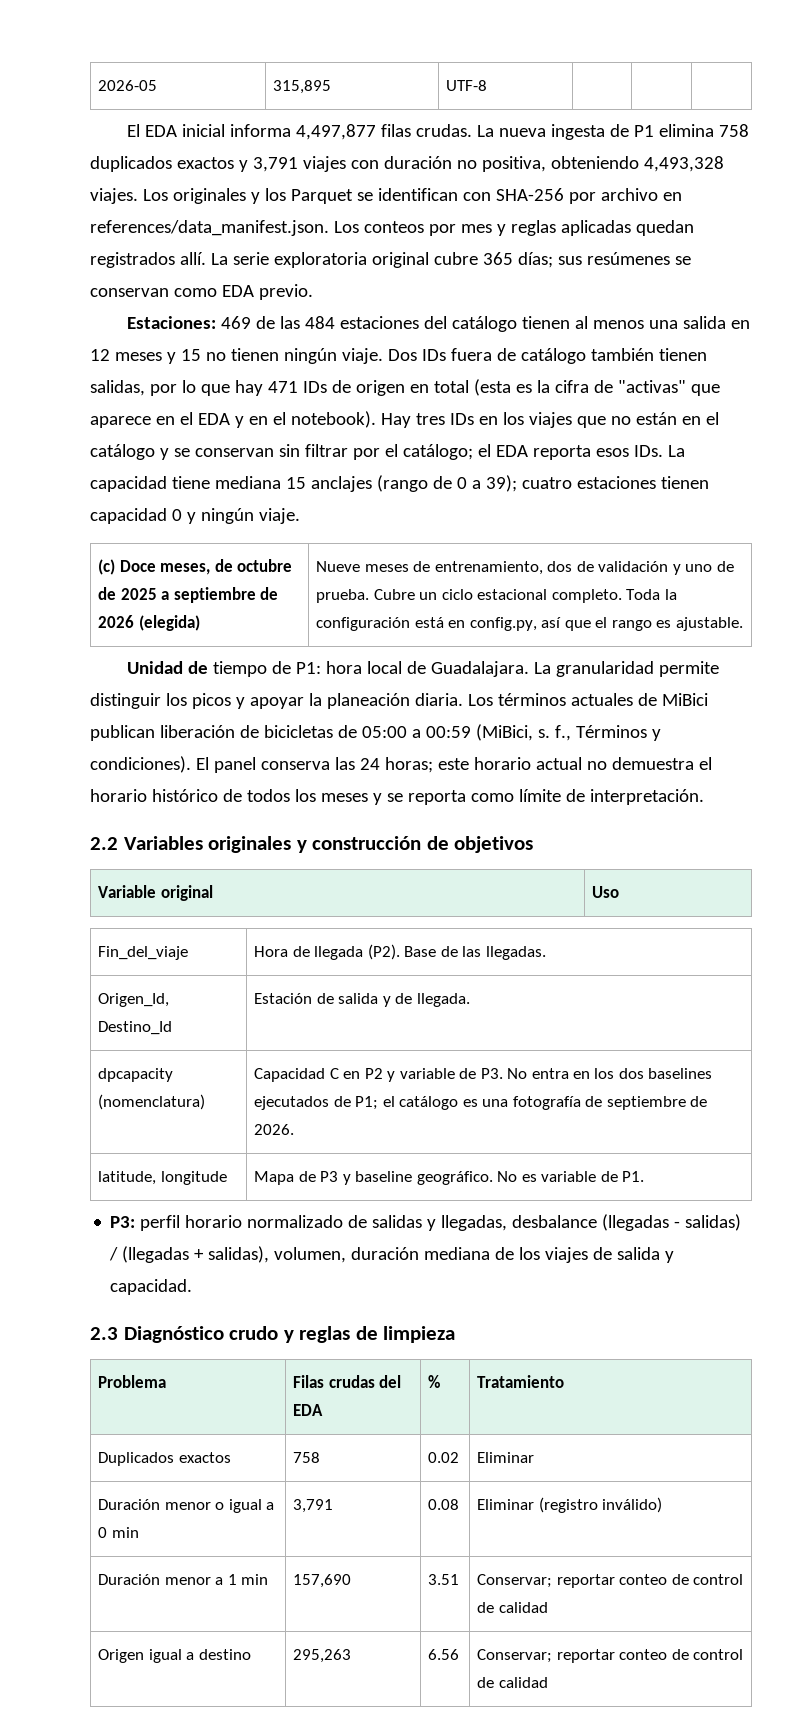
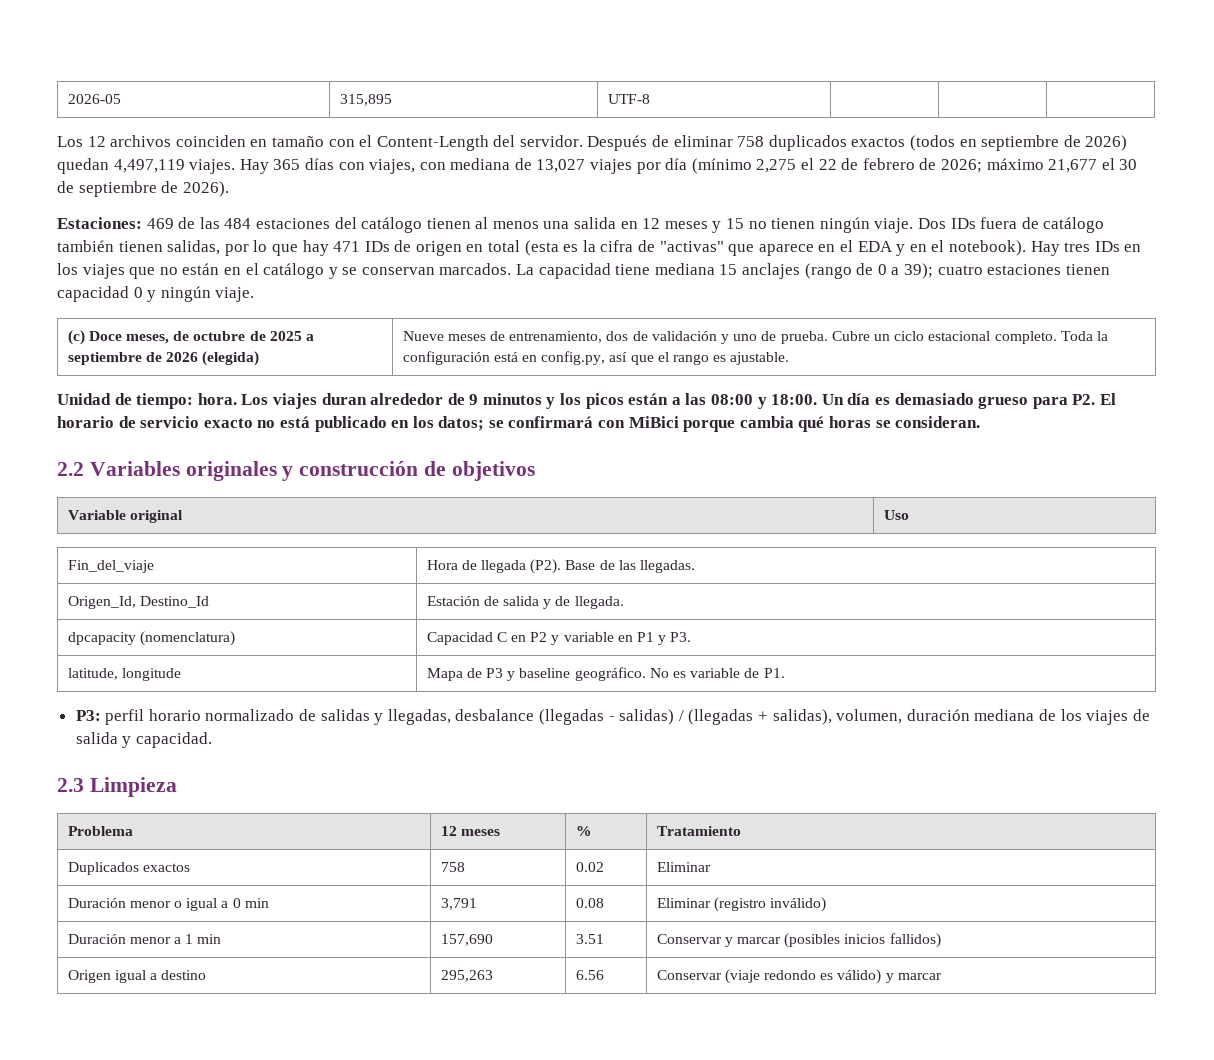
- El EDA inicial informa 4,497,877 filas crudas. La nueva ingesta de P1 elimina 758 duplicados exactos y 3,791 viajes con duración no positiva, obteniendo 4,493,328 viajes. Los originales y los Parquet se identifican con SHA-256 por archivo en references/data_manifest.json. Los conteos por mes y reglas aplicadas quedan registrados allí. La serie exploratoria original cubre 365 días; sus resúmenes se conservan como EDA previo.
+ Los 12 archivos coinciden en tamaño con el Content-Length del servidor. Después de eliminar 758 duplicados exactos (todos en septiembre de 2026) quedan 4,497,119 viajes. Hay 365 días con viajes, con mediana de 13,027 viajes por día (mínimo 2,275 el 22 de febrero de 2026; máximo 21,677 el 30 de septiembre de 2026).
- Hay tres IDs en los viajes que no están en el catálogo y se conservan sin filtrar por el catálogo; el EDA reporta esos IDs. La capacidad tiene mediana 15 anclajes (rango de 0 a 39); cuatro estaciones tienen capacidad 0 y ningún viaje.
+ Hay tres IDs en los viajes que no están en el catálogo y se conservan marcados. La capacidad tiene mediana 15 anclajes (rango de 0 a 39); cuatro estaciones tienen capacidad 0 y ningún viaje.
- Unidad de tiempo de P1: hora local de Guadalajara. La granularidad permite distinguir los picos y apoyar la planeación diaria. Los términos actuales de MiBici publican liberación de bicicletas de 05:00 a 00:59 (MiBici, s. f., Términos y condiciones). El panel conserva las 24 horas; este horario actual no demuestra el horario histórico de todos los meses y se reporta como límite de interpretación.
+ Unidad de tiempo: hora. Los viajes duran alrededor de 9 minutos y los picos están a las 08:00 y 18:00. Un día es demasiado grueso para P2. El horario de servicio exacto no está publicado en los datos; se confirmará con MiBici porque cambia qué horas se consideran.
- dpcapacity (nomenclatura) | Capacidad C en P2 y variable de P3. No entra en los dos baselines ejecutados de P1; el catálogo es una fotografía de septiembre de 2026.
+ dpcapacity (nomenclatura) | Capacidad C en P2 y variable en P1 y P3.
- 2.3 Diagnóstico crudo y reglas de limpieza
- Problema | Filas crudas del EDA | % | Tratamiento
+ 2.3 Limpieza
+ Problema | 12 meses | % | Tratamiento
- Duración menor a 1 min | 157,690 | 3.51 | Conservar; reportar conteo de control de calidad
+ Duración menor a 1 min | 157,690 | 3.51 | Conservar y marcar (posibles inicios fallidos)
- Origen igual a destino | 295,263 | 6.56 | Conservar; reportar conteo de control de calidad
+ Origen igual a destino | 295,263 | 6.56 | Conservar (viaje redondo es válido) y marcar

